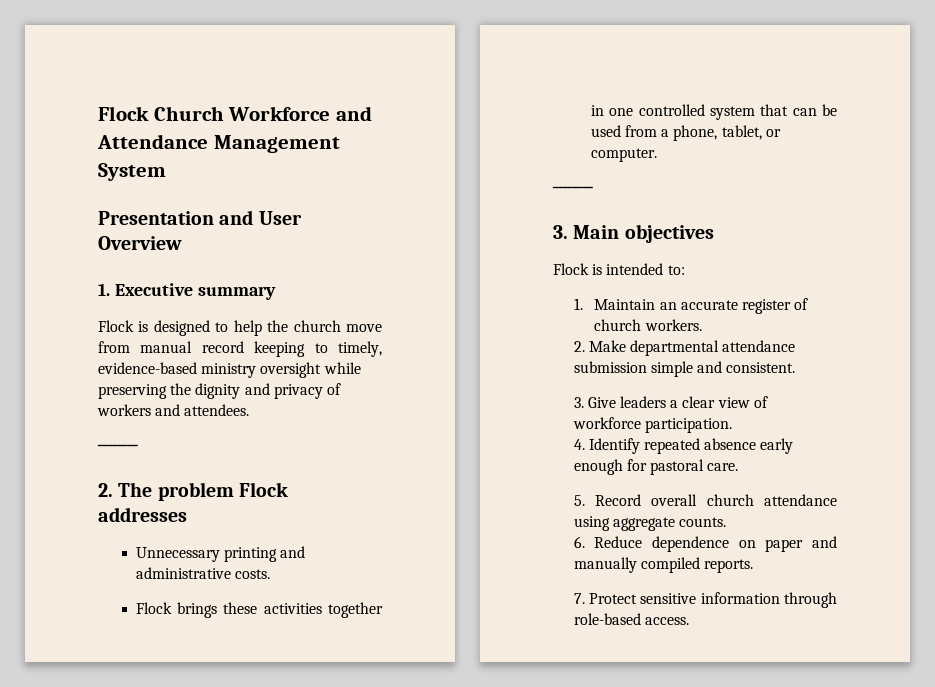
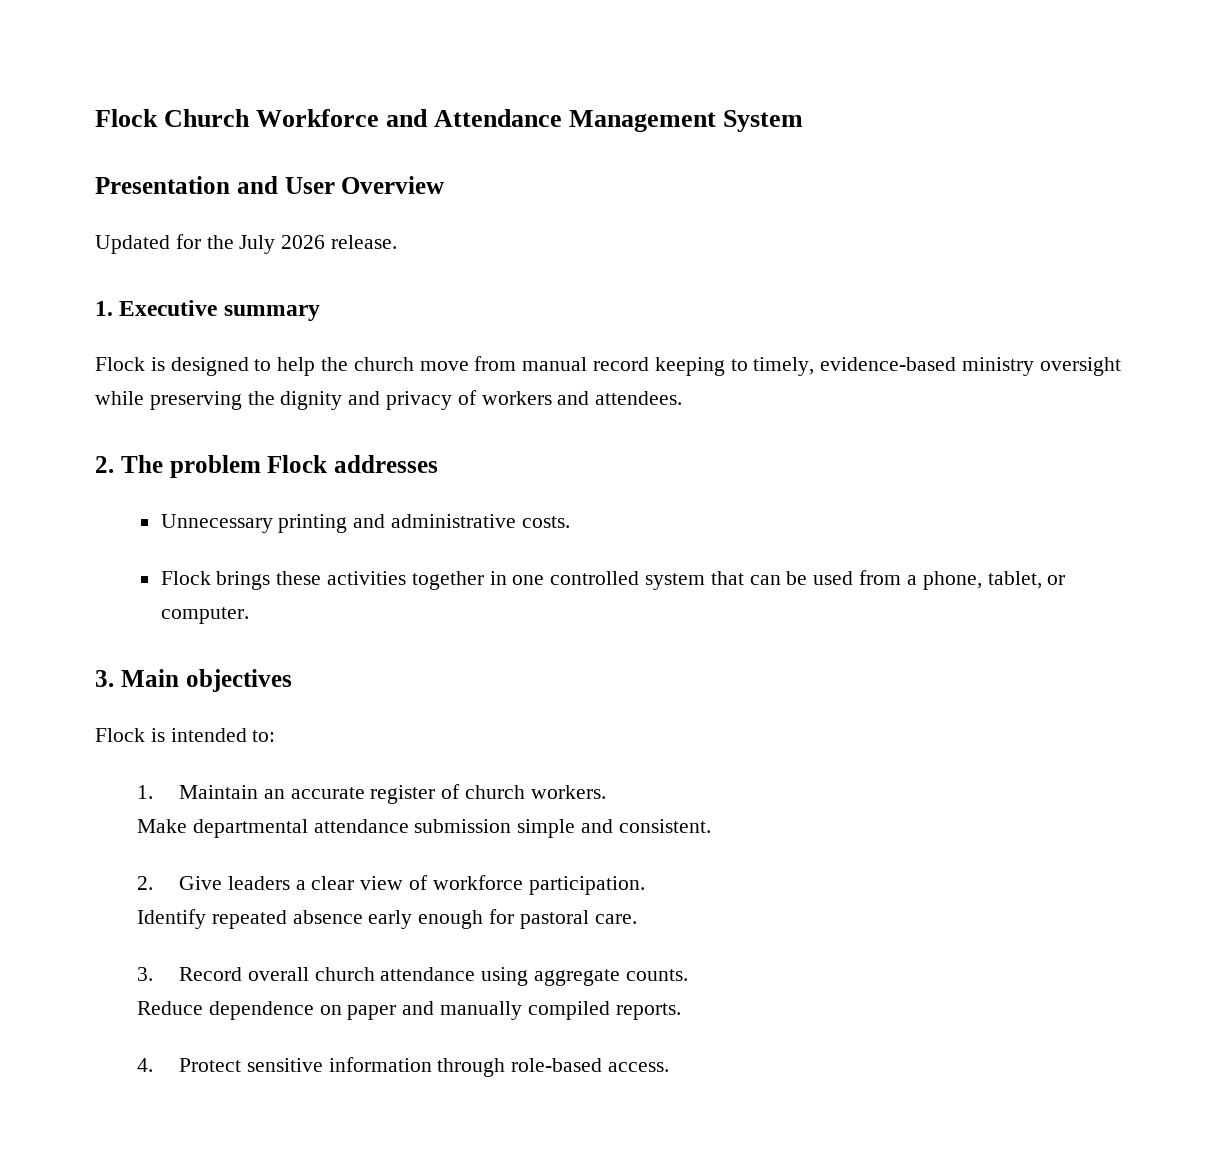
+ Updated for the July 2026 release.
  Flock is designed to help the church move from manual record keeping to timely, evidence-based ministry oversight while preserving the dignity and privacy of workers and attendees.
- ────
  Flock brings these activities together in one controlled system that can be used from a phone, tablet, or computer.
- ────
- 2. Make departmental attendance submission simple and consistent.
+ Make departmental attendance submission simple and consistent.
- 3. Give leaders a clear view of workforce participation.
+ 2. Give leaders a clear view of workforce participation.
- 4. Identify repeated absence early enough for pastoral care.
+ Identify repeated absence early enough for pastoral care.
- 5. Record overall church attendance using aggregate counts.
+ 3. Record overall church attendance using aggregate counts.
- 6. Reduce dependence on paper and manually compiled reports.
+ Reduce dependence on paper and manually compiled reports.
- 7. Protect sensitive information through role-based access.
+ 4. Protect sensitive information through role-based access.

